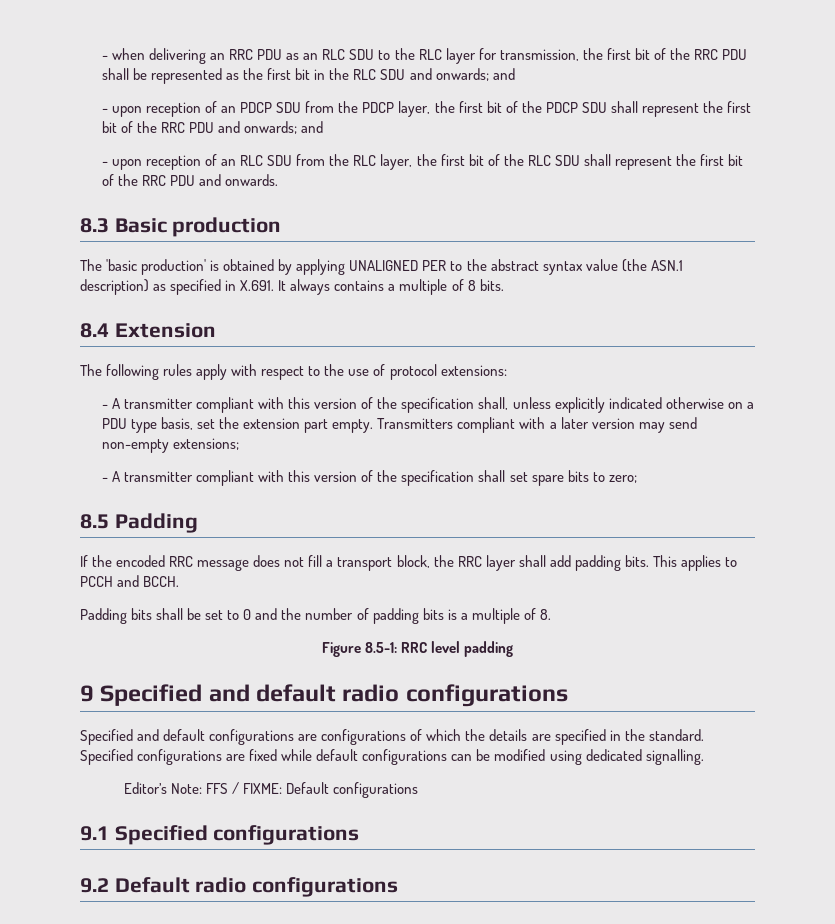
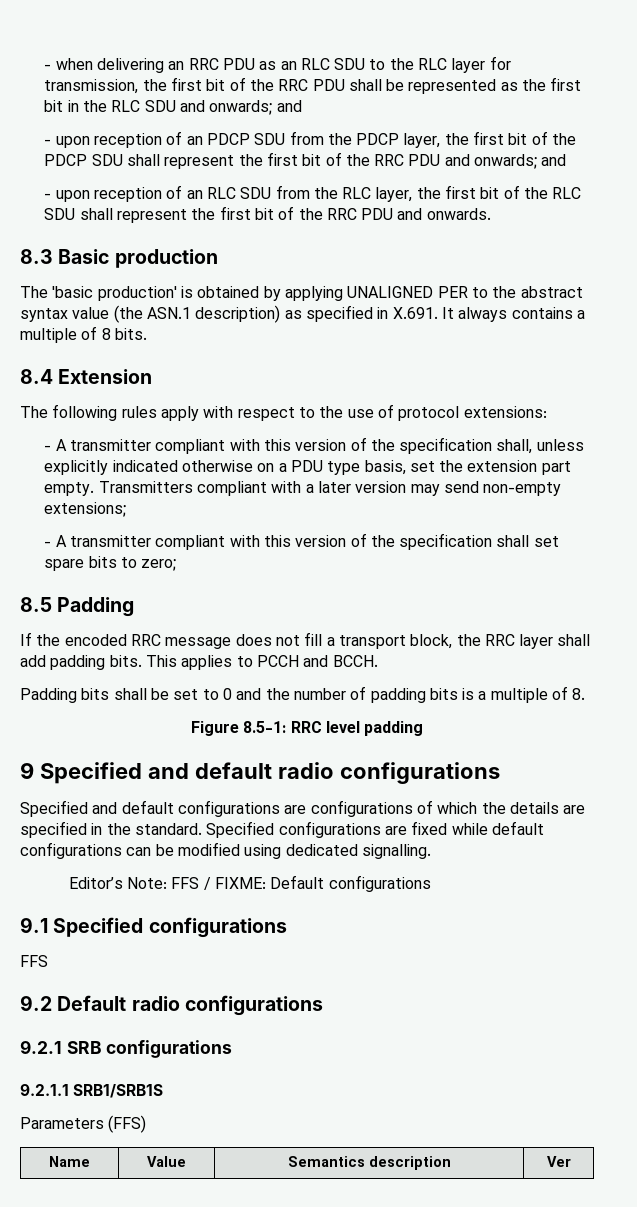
  9.1 Specified configurations
+ FFS
+ 9.2.1 SRB configurations
+ 9.2.1.1 SRB1/SRB1S
+ Parameters (FFS)
+ Name | Value | Semantics description | Ver

